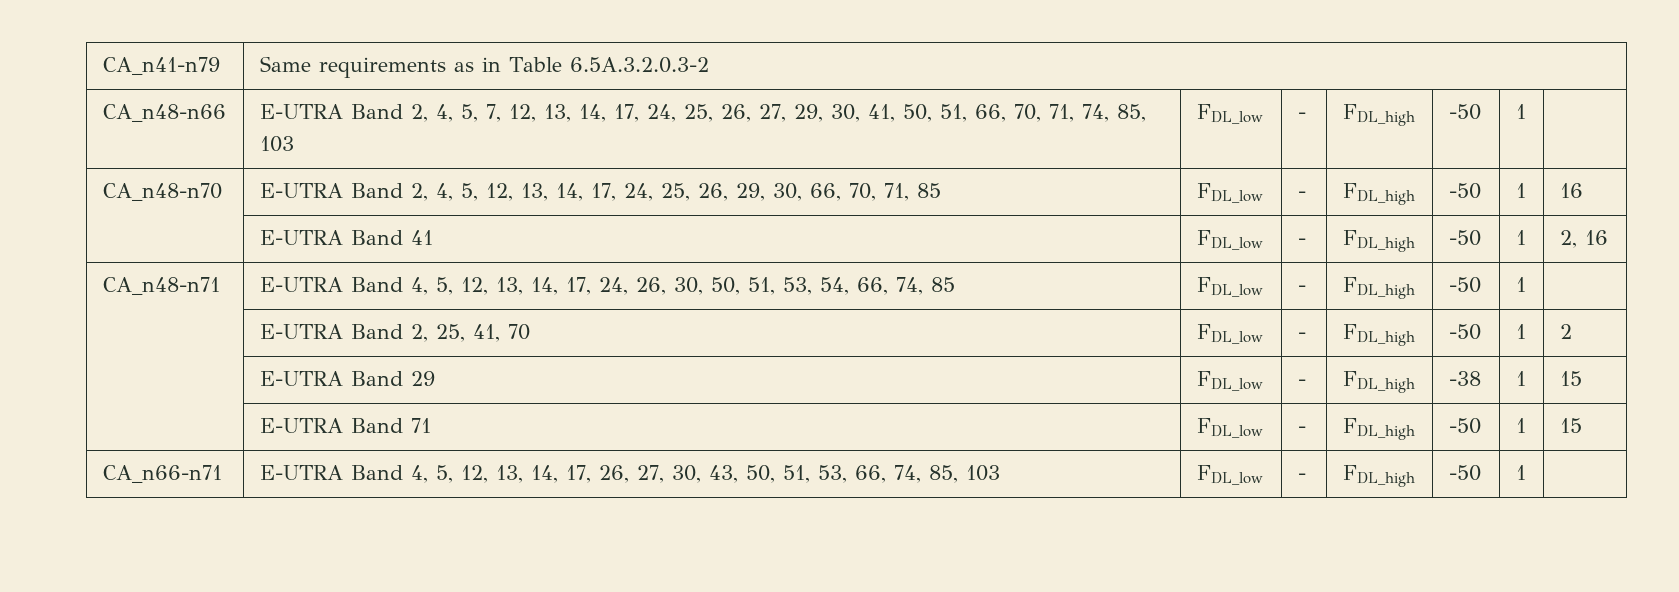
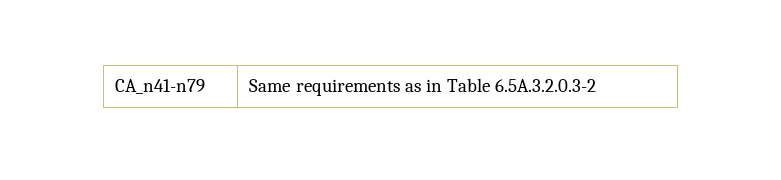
- CA_n48-n66 | E-UTRA Band 2, 4, 5, 7, 12, 13, 14, 17, 24, 25, 26, 27, 29, 30, 41, 50, 51, 66, 70, 71, 74, 85, 103 | FDL_low | - | FDL_high | -50 | 1 |
- CA_n48-n70 | E-UTRA Band 2, 4, 5, 12, 13, 14, 17, 24, 25, 26, 29, 30, 66, 70, 71, 85 | FDL_low | - | FDL_high | -50 | 1 | 16
- | E-UTRA Band 41 | FDL_low | - | FDL_high | -50 | 1 | 2, 16
- CA_n48-n71 | E-UTRA Band 4, 5, 12, 13, 14, 17, 24, 26, 30, 50, 51, 53, 54, 66, 74, 85 | FDL_low | - | FDL_high | -50 | 1 |
- | E-UTRA Band 2, 25, 41, 70 | FDL_low | - | FDL_high | -50 | 1 | 2
- | E-UTRA Band 29 | FDL_low | - | FDL_high | -38 | 1 | 15
- | E-UTRA Band 71 | FDL_low | - | FDL_high | -50 | 1 | 15
- CA_n66-n71 | E-UTRA Band 4, 5, 12, 13, 14, 17, 26, 27, 30, 43, 50, 51, 53, 66, 74, 85, 103 | FDL_low | - | FDL_high | -50 | 1 |

